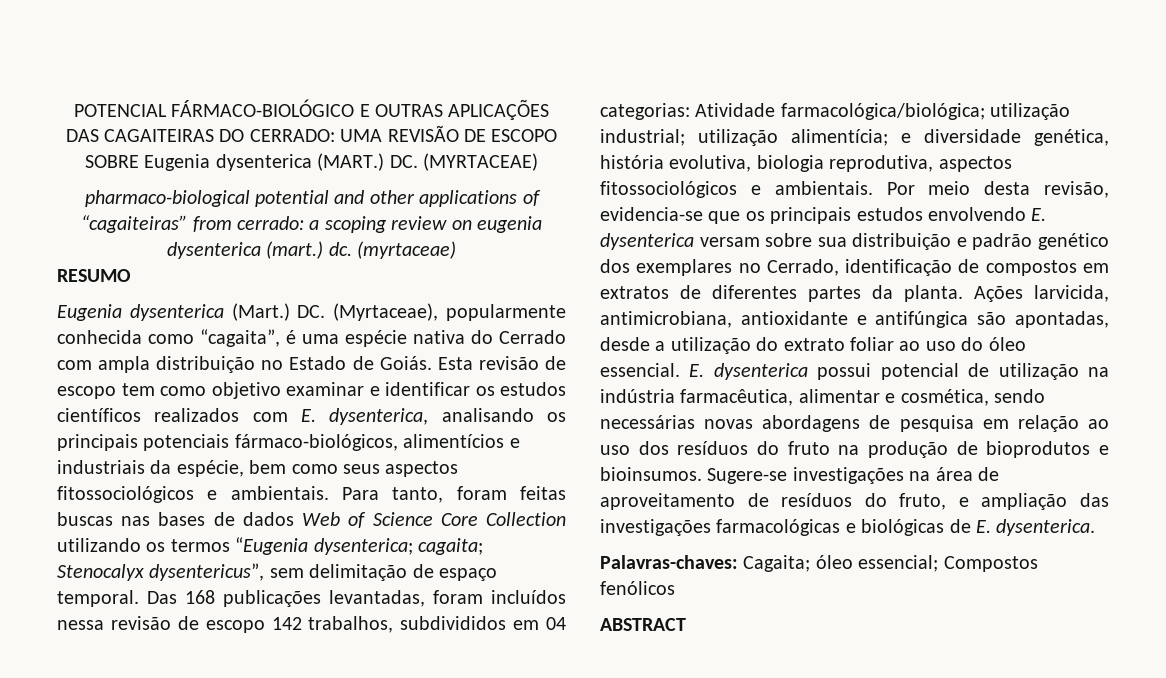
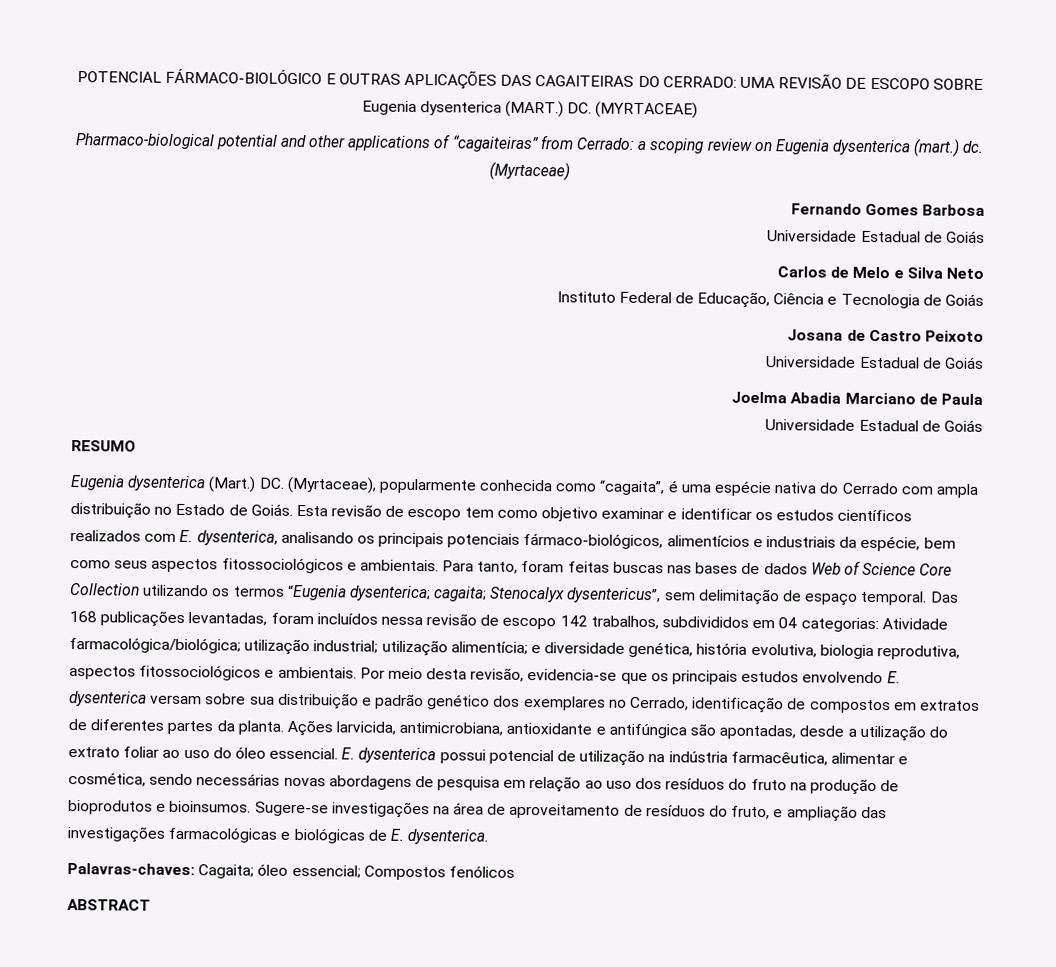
- pharmaco-biological potential and other applications of “cagaiteiras” from cerrado: a scoping review on eugenia dysenterica (mart.) dc.
+ Pharmaco-biological potential and other applications of “cagaiteiras” from Cerrado: a scoping review on Eugenia dysenterica (mart.) dc.
- (myrtaceae)
+ (Myrtaceae)
+ Fernando Gomes Barbosa
+ Universidade Estadual de Goiás
+ Carlos de Melo e Silva Neto
+ Instituto Federal de Educação, Ciência e Tecnologia de Goiás
+ Josana de Castro Peixoto
+ Universidade Estadual de Goiás
+ Joelma Abadia Marciano de Paula
+ Universidade Estadual de Goiás

